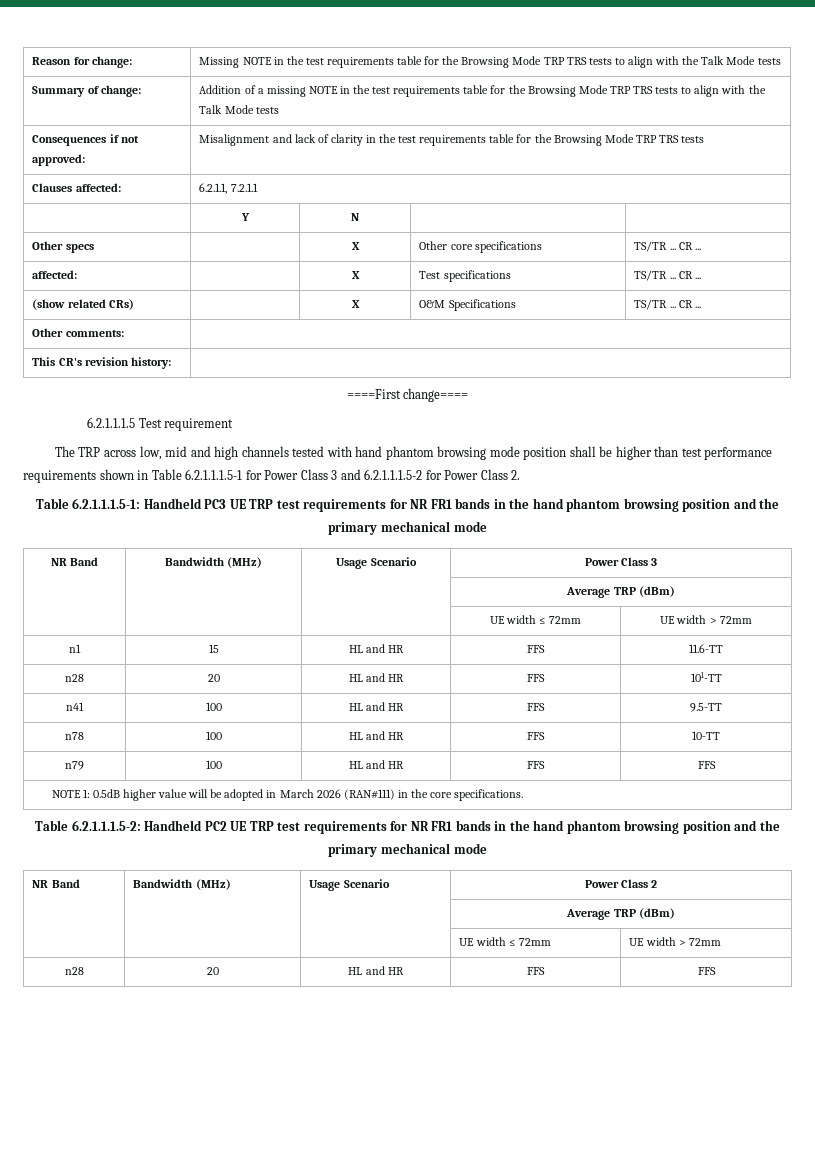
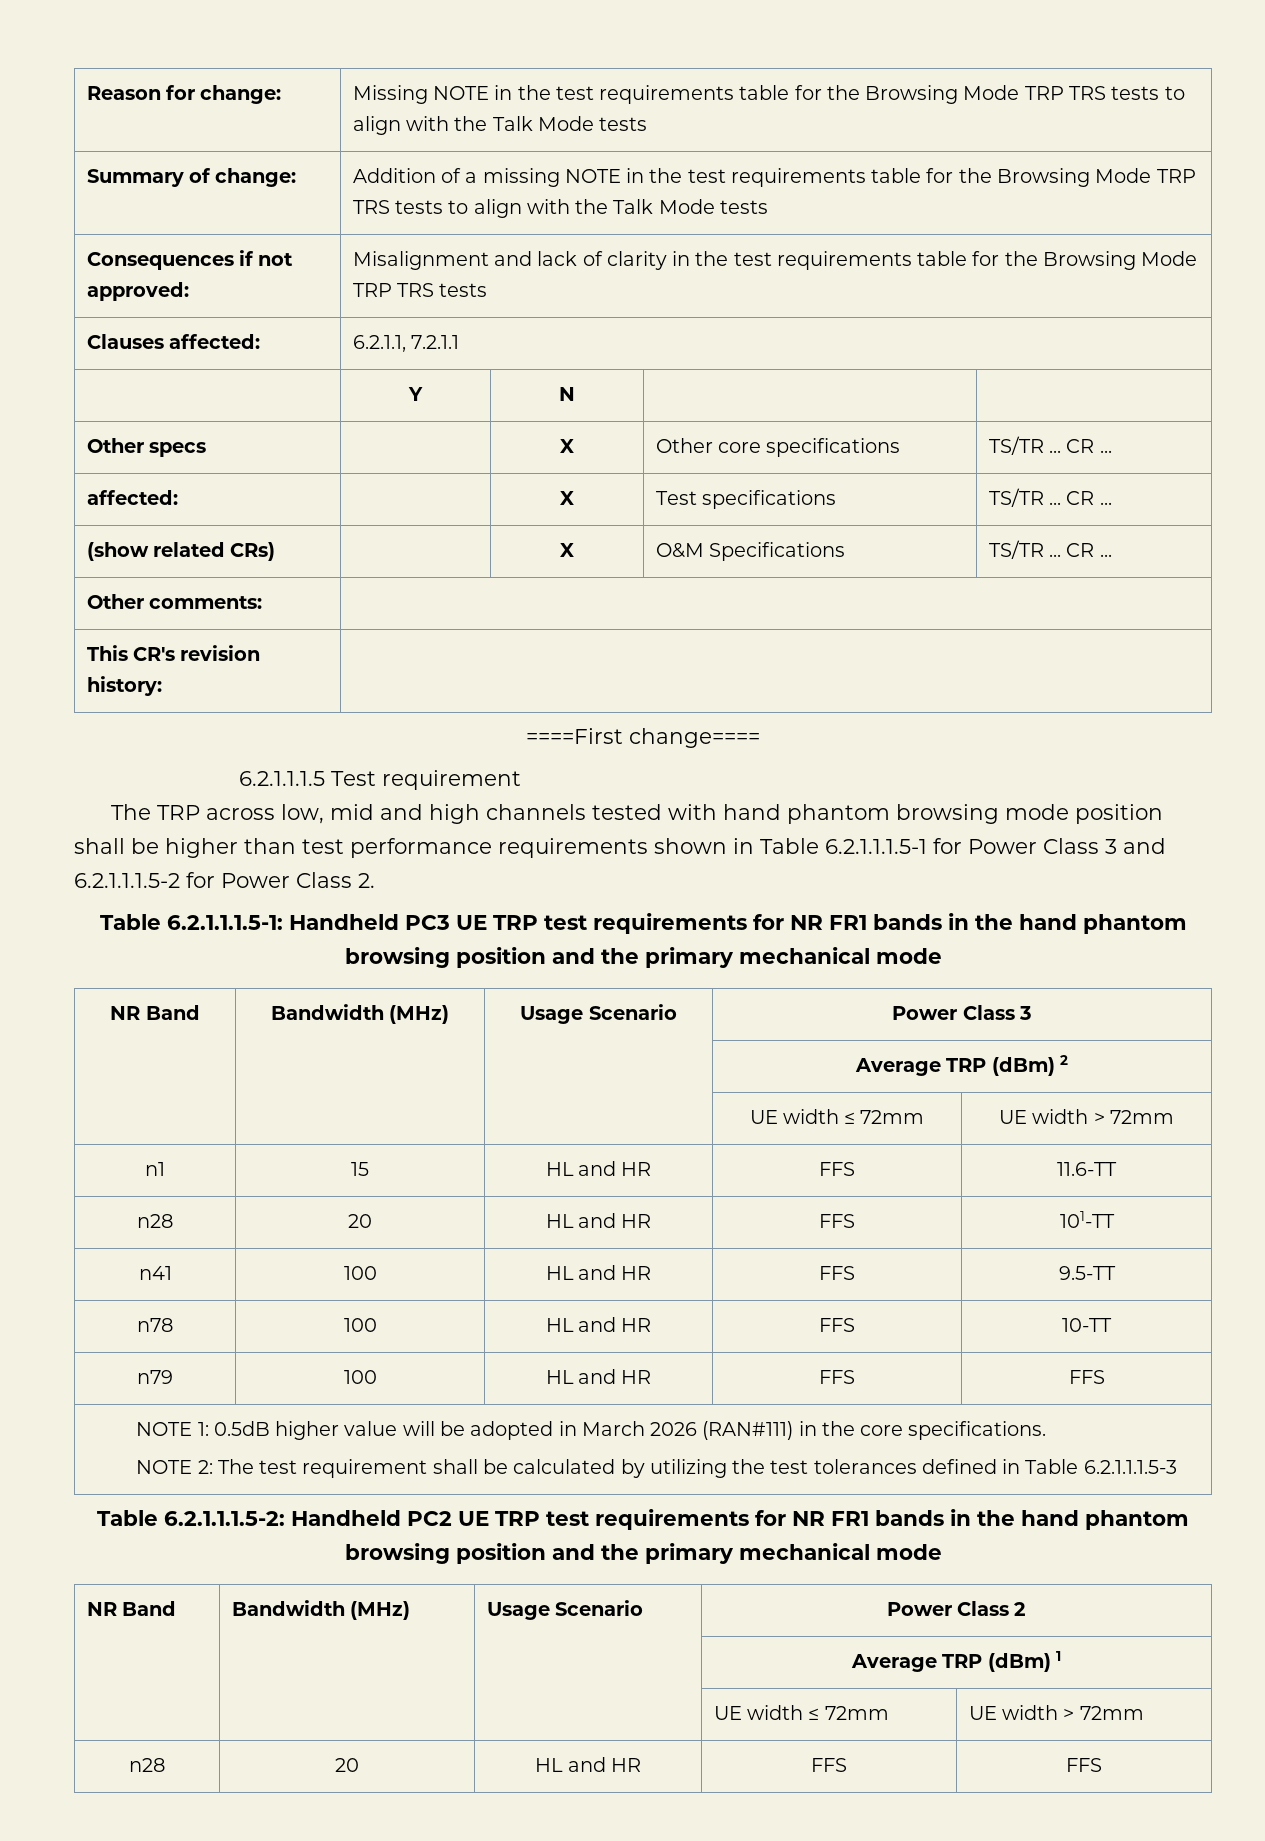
  NR Band | Bandwidth (MHz) | Usage Scenario | Power Class 3
- | | | Average TRP (dBm)
+ | | | Average TRP (dBm) 2
  NOTE 1: 0.5dB higher value will be adopted in March 2026 (RAN#111) in the core specifications.
+ NOTE 2: The test requirement shall be calculated by utilizing the test tolerances defined in Table 6.2.1.1.1.5-3
  NR Band | Bandwidth (MHz) | Usage Scenario | Power Class 2
- | | | Average TRP (dBm)
+ | | | Average TRP (dBm) 1

